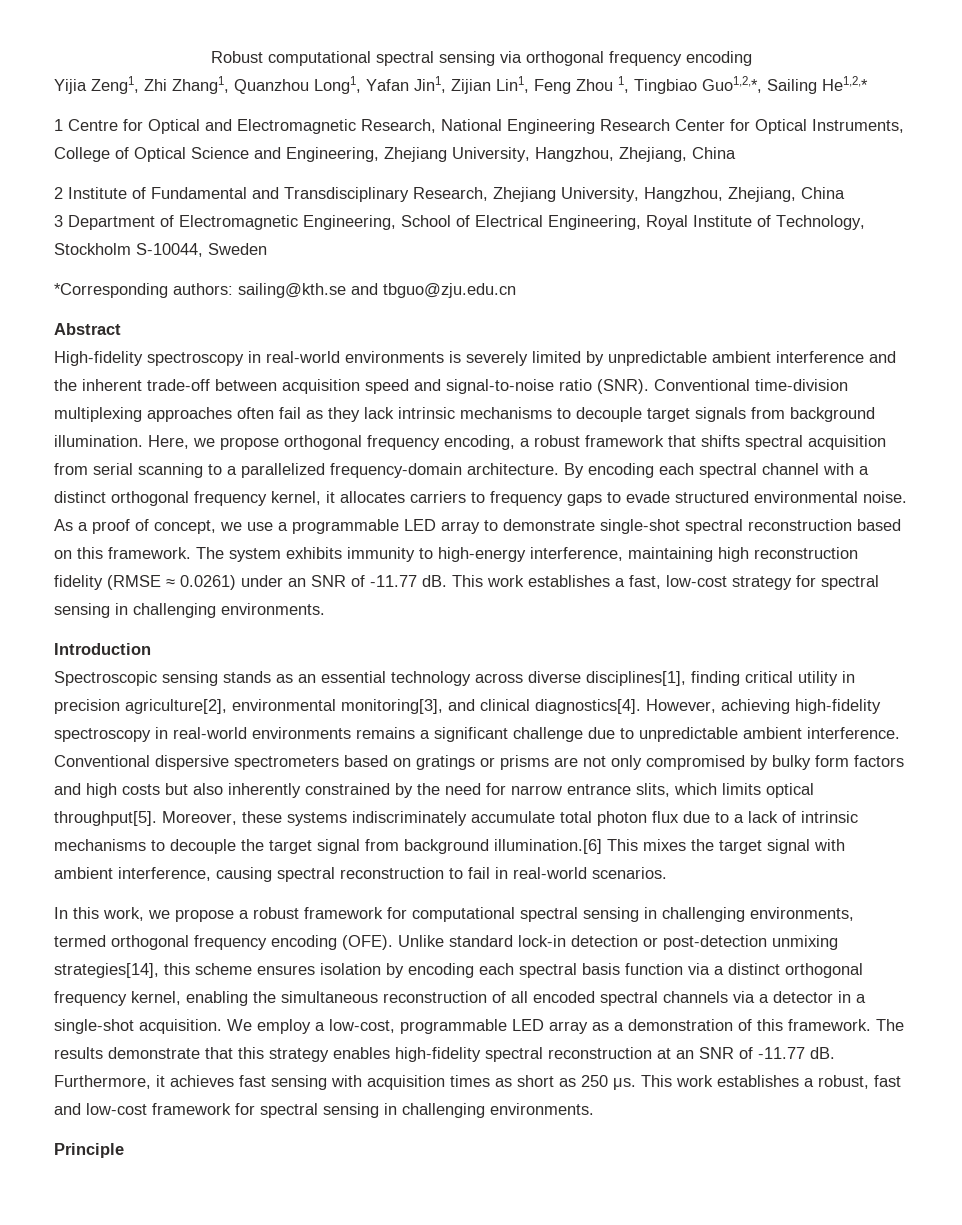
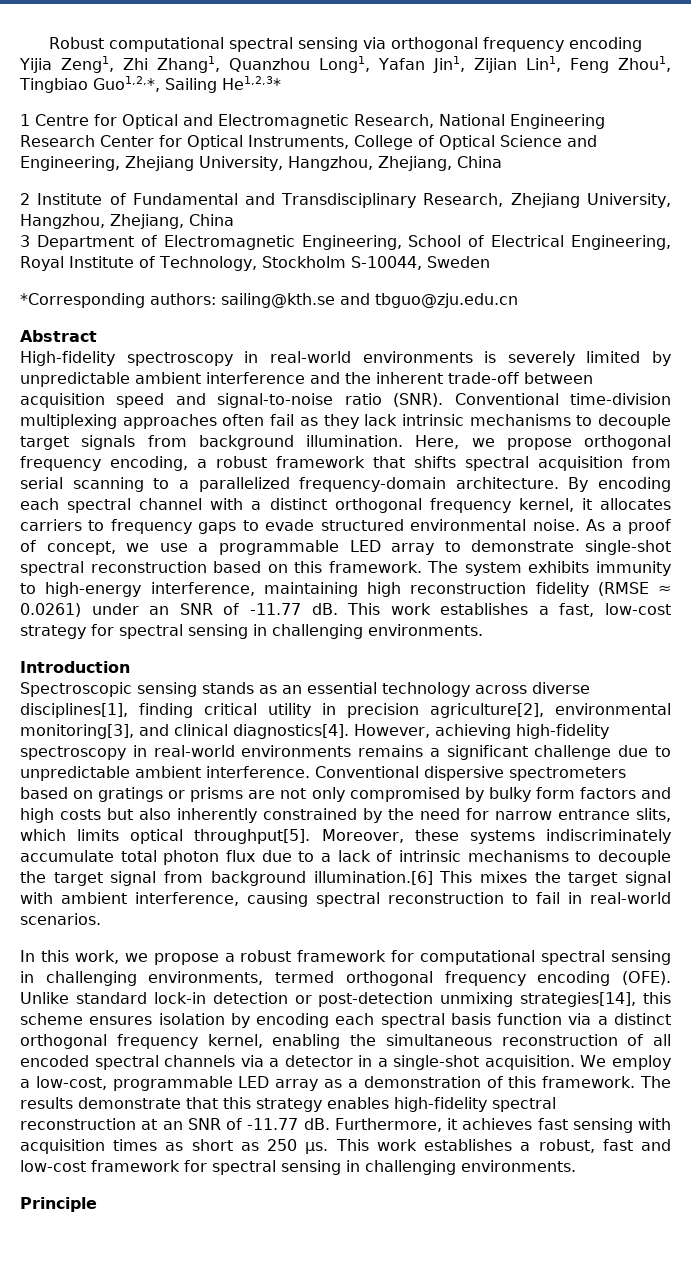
- Yijia Zeng1, Zhi Zhang1, Quanzhou Long1, Yafan Jin1, Zijian Lin1, Feng Zhou 1, Tingbiao Guo1,2,*, Sailing He1,2,*
+ Yijia Zeng1, Zhi Zhang1, Quanzhou Long1, Yafan Jin1, Zijian Lin1, Feng Zhou1, Tingbiao Guo1,2,*, Sailing He1,2,3*

